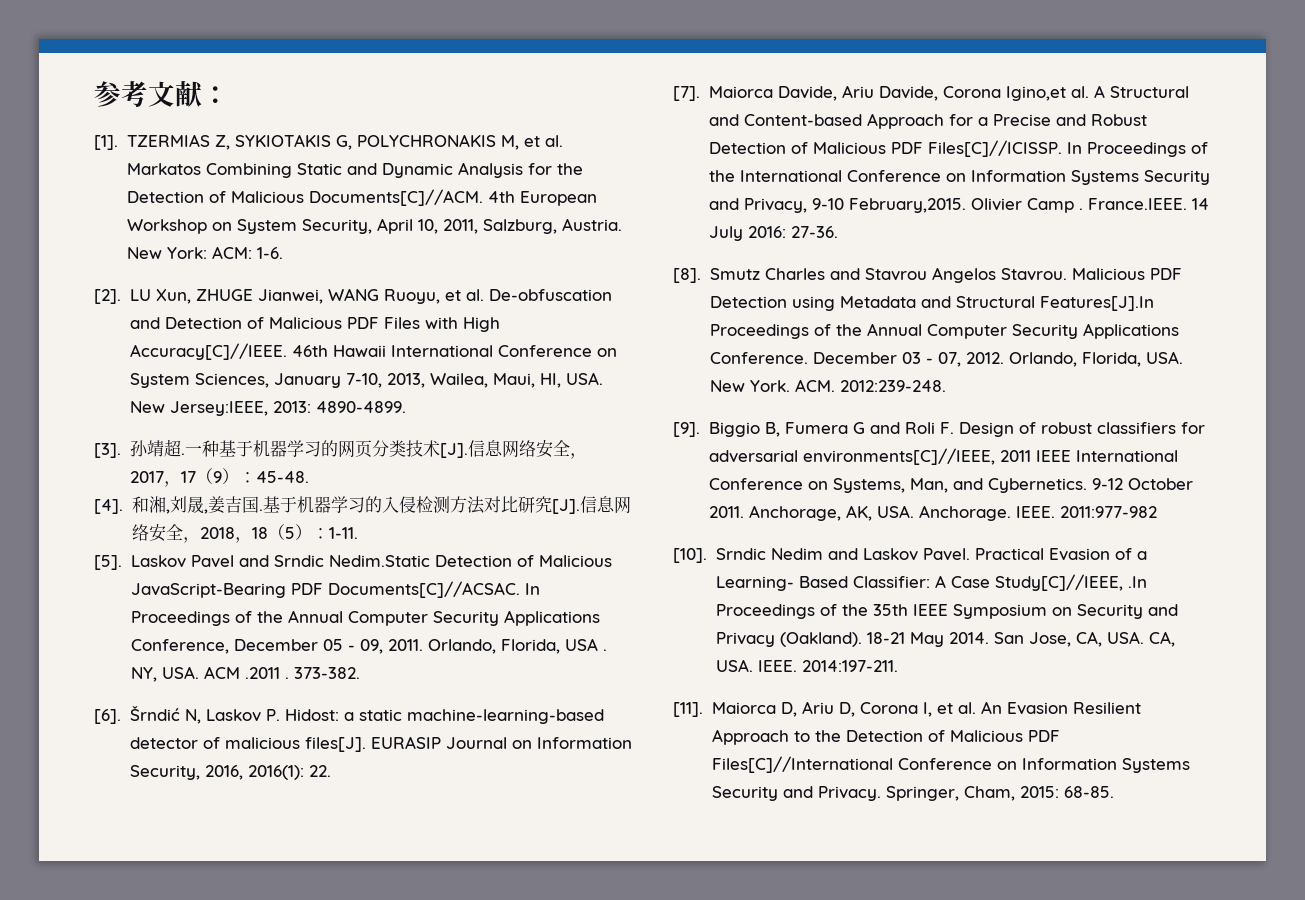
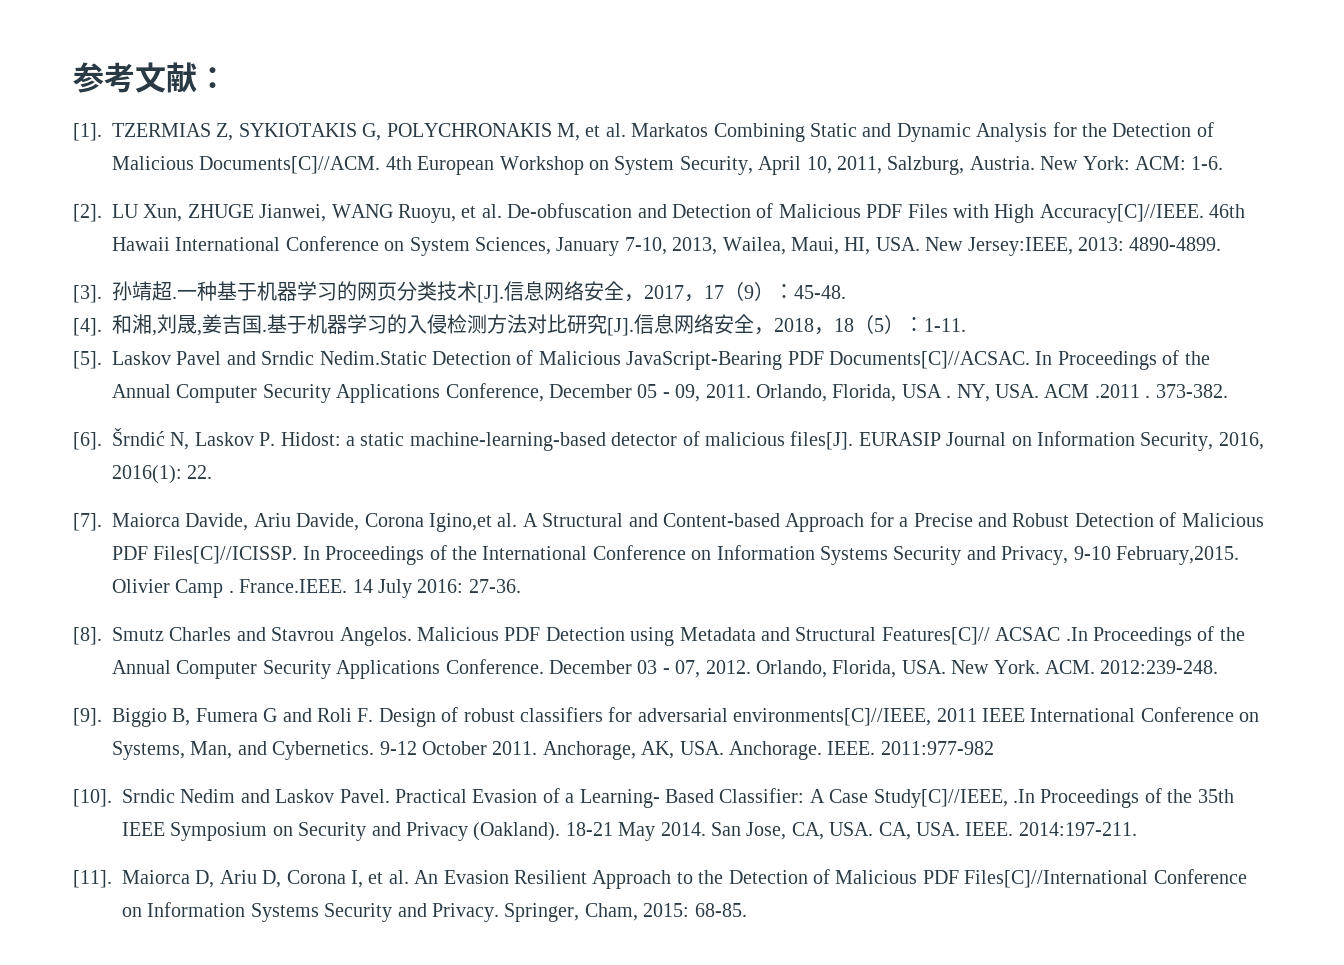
- Smutz Charles and Stavrou Angelos Stavrou.
+ Smutz Charles and Stavrou Angelos.
- Malicious PDF Detection using Metadata and Structural Features[J].In Proceedings of the Annual Computer Security Applications Conference.
+ Malicious PDF Detection using Metadata and Structural Features[C]// ACSAC .In Proceedings of the Annual Computer Security Applications Conference.

